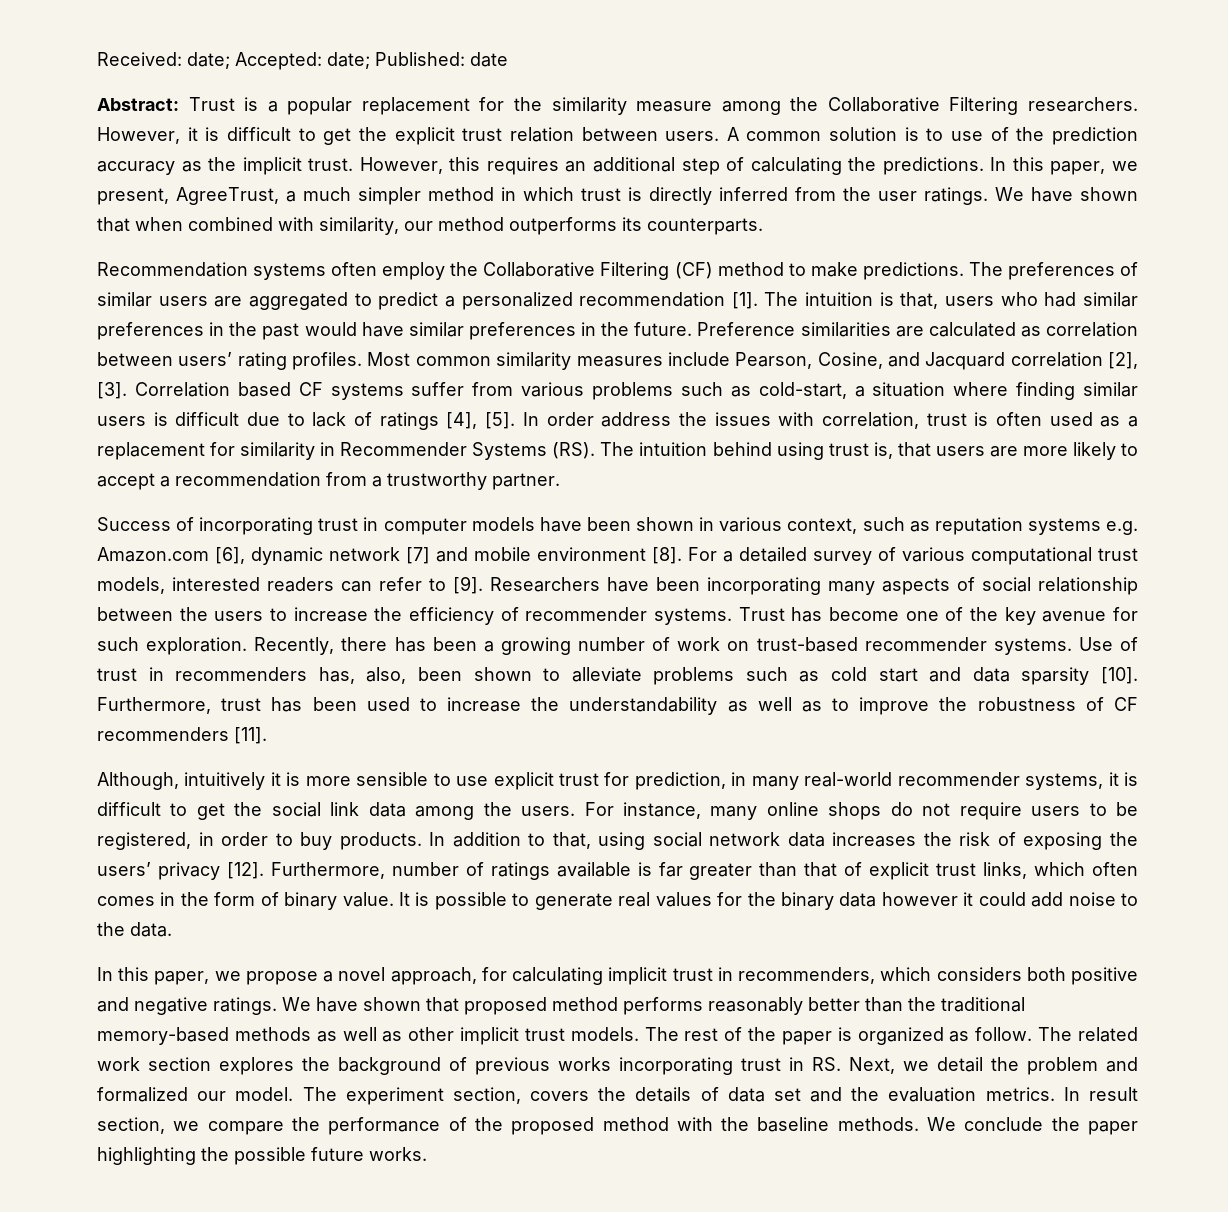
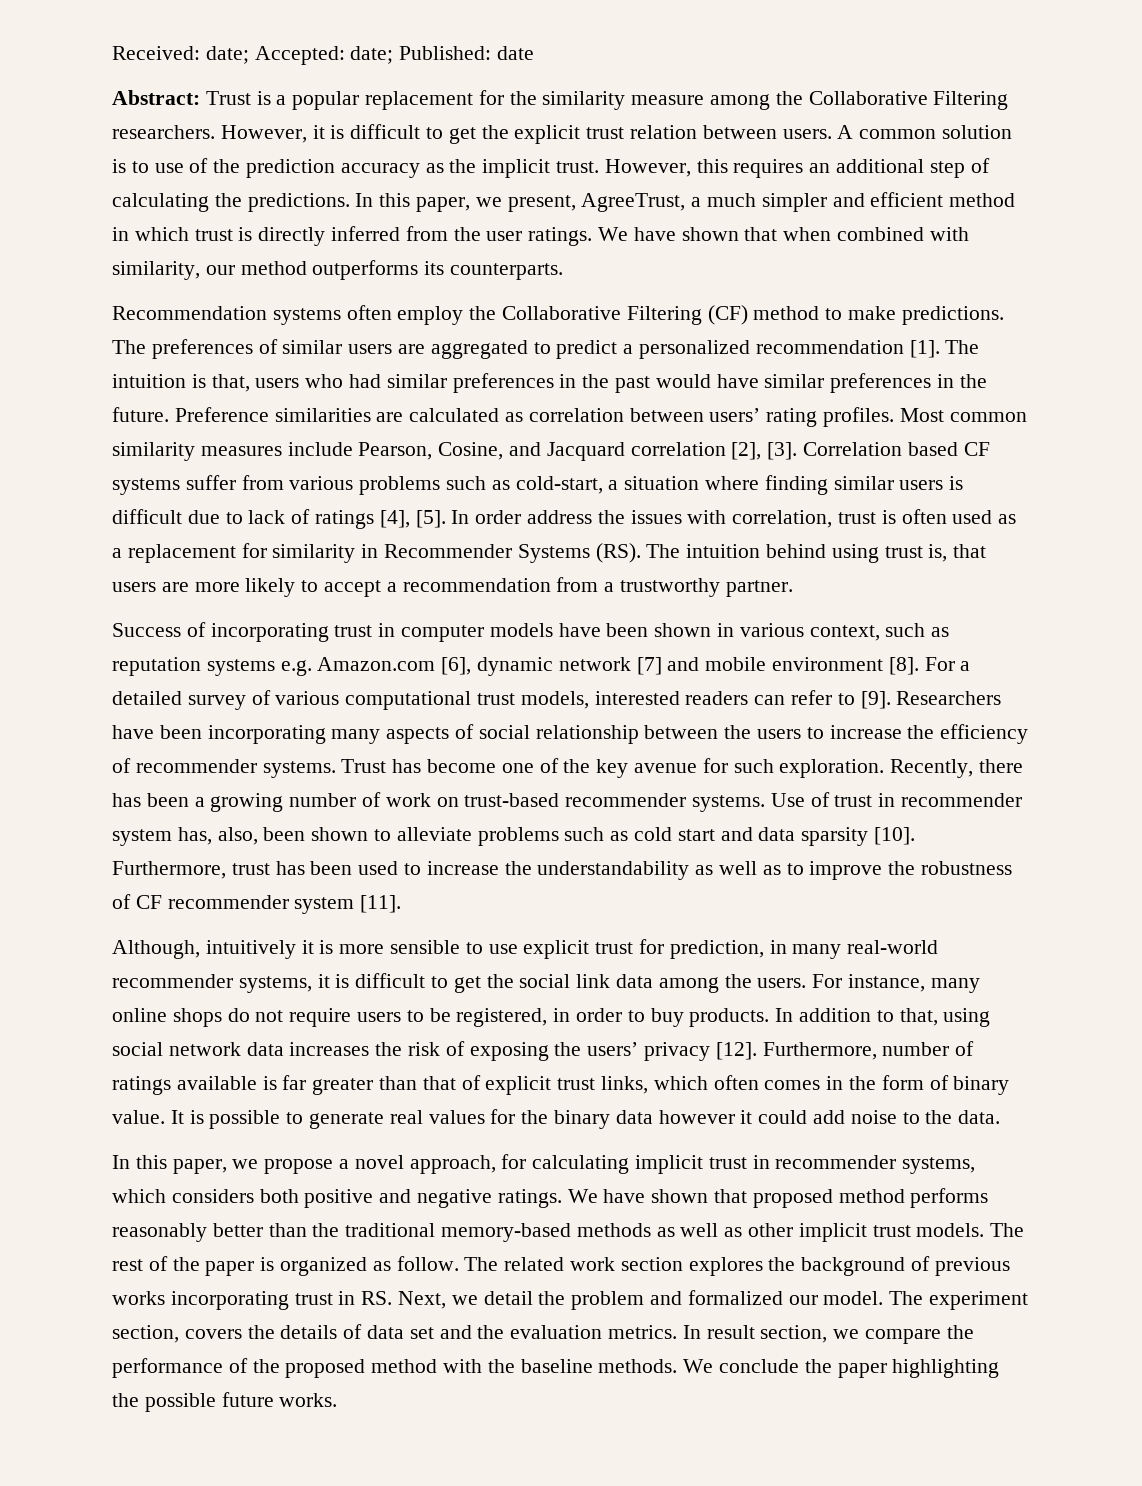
- In this paper, we present, AgreeTrust, a much simpler method in which trust is directly inferred from the user ratings.
+ In this paper, we present, AgreeTrust, a much simpler and efficient method in which trust is directly inferred from the user ratings.
- Use of trust in recommenders has, also, been shown to alleviate problems such as cold start and data sparsity [10].
+ Use of trust in recommender system has, also, been shown to alleviate problems such as cold start and data sparsity [10].
- Furthermore, trust has been used to increase the understandability as well as to improve the robustness of CF recommenders [11].
+ Furthermore, trust has been used to increase the understandability as well as to improve the robustness of CF recommender system [11].
- In this paper, we propose a novel approach, for calculating implicit trust in recommenders, which considers both positive and negative ratings.
+ In this paper, we propose a novel approach, for calculating implicit trust in recommender systems, which considers both positive and negative ratings.

